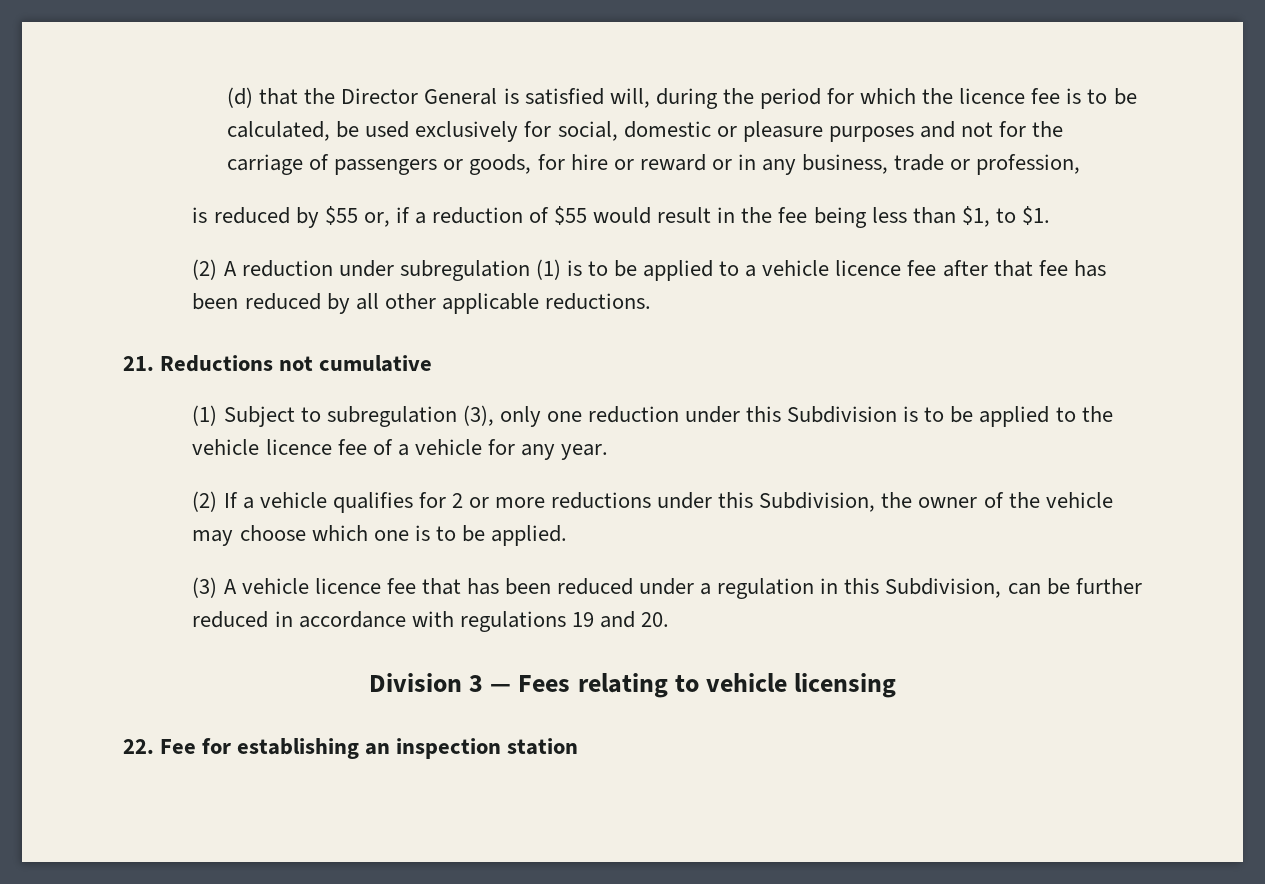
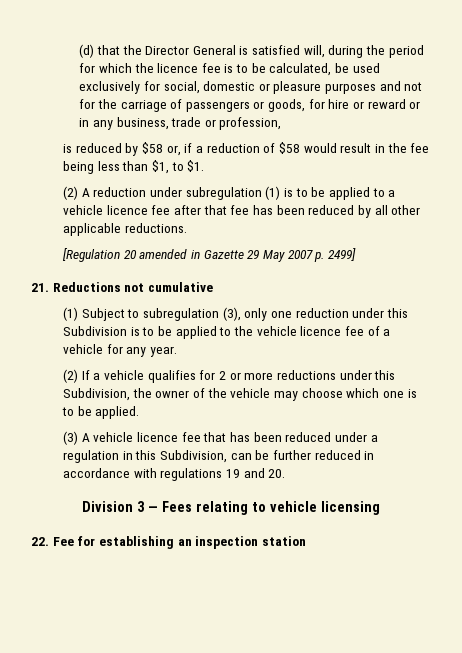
- is reduced by $55 or, if a reduction of $55 would result in the fee being less than $1, to $1.
+ is reduced by $58 or, if a reduction of $58 would result in the fee being less than $1, to $1.
+ [Regulation 20 amended in Gazette 29 May 2007 p. 2499]

